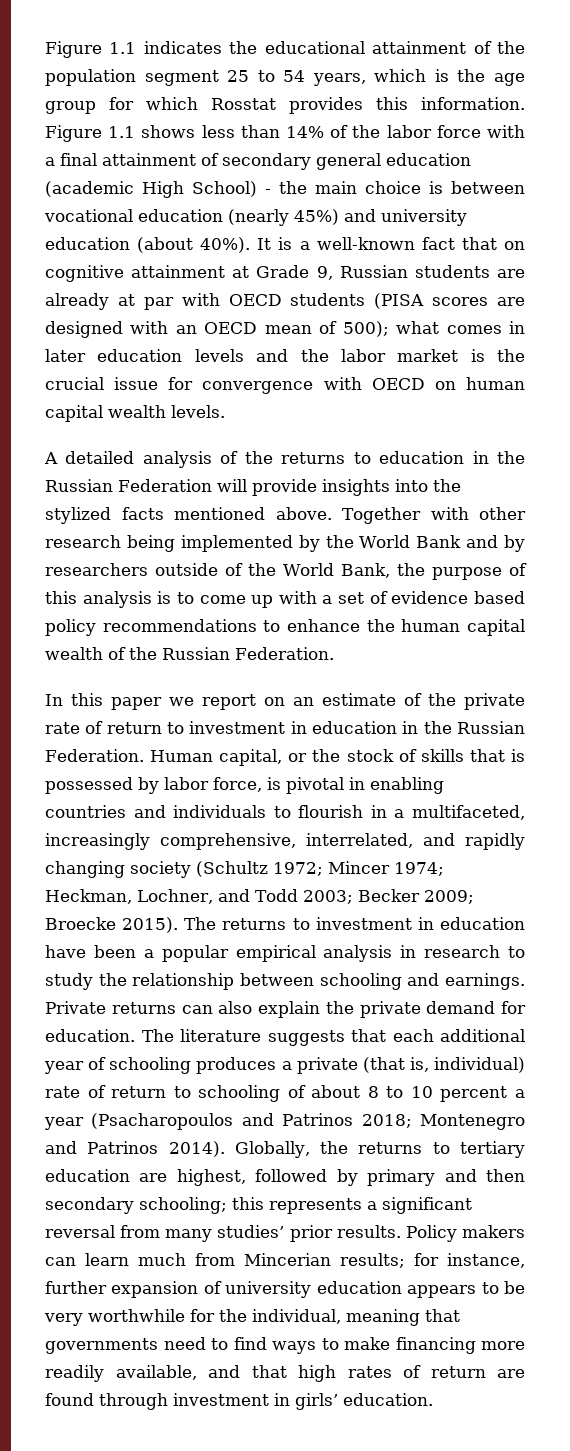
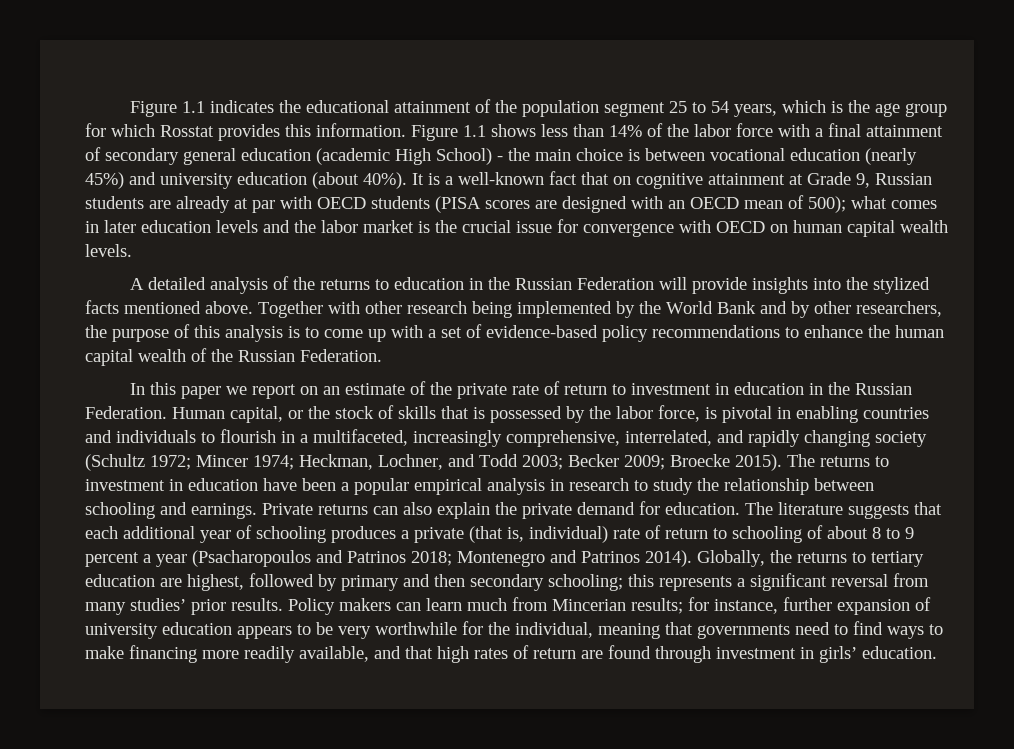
- Together with other research being implemented by the World Bank and by researchers outside of the World Bank, the purpose of this analysis is to come up with a set of evidence based policy recommendations to enhance the human capital wealth of the Russian Federation.
+ Together with other research being implemented by the World Bank and by other researchers, the purpose of this analysis is to come up with a set of evidence-based policy recommendations to enhance the human capital wealth of the Russian Federation.
- Human capital, or the stock of skills that is possessed by labor force, is pivotal in enabling countries and individuals to flourish in a multifaceted, increasingly comprehensive, interrelated, and rapidly changing society (Schultz 1972; Mincer 1974; Heckman, Lochner, and Todd 2003; Becker 2009; Broecke 2015).
+ Human capital, or the stock of skills that is possessed by the labor force, is pivotal in enabling countries and individuals to flourish in a multifaceted, increasingly comprehensive, interrelated, and rapidly changing society (Schultz 1972; Mincer 1974; Heckman, Lochner, and Todd 2003; Becker 2009; Broecke 2015).
- The literature suggests that each additional year of schooling produces a private (that is, individual) rate of return to schooling of about 8 to 10 percent a year (Psacharopoulos and Patrinos 2018; Montenegro and Patrinos 2014).
+ The literature suggests that each additional year of schooling produces a private (that is, individual) rate of return to schooling of about 8 to 9 percent a year (Psacharopoulos and Patrinos 2018; Montenegro and Patrinos 2014).

